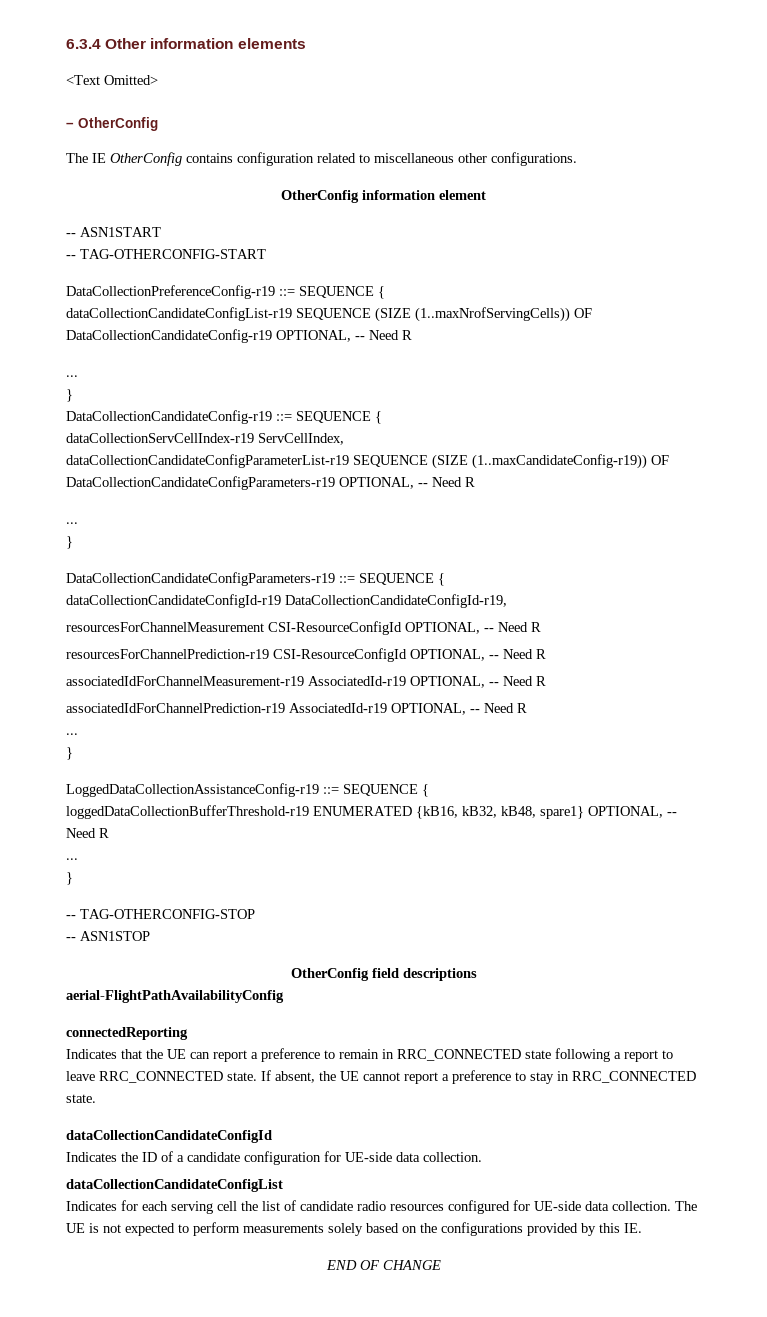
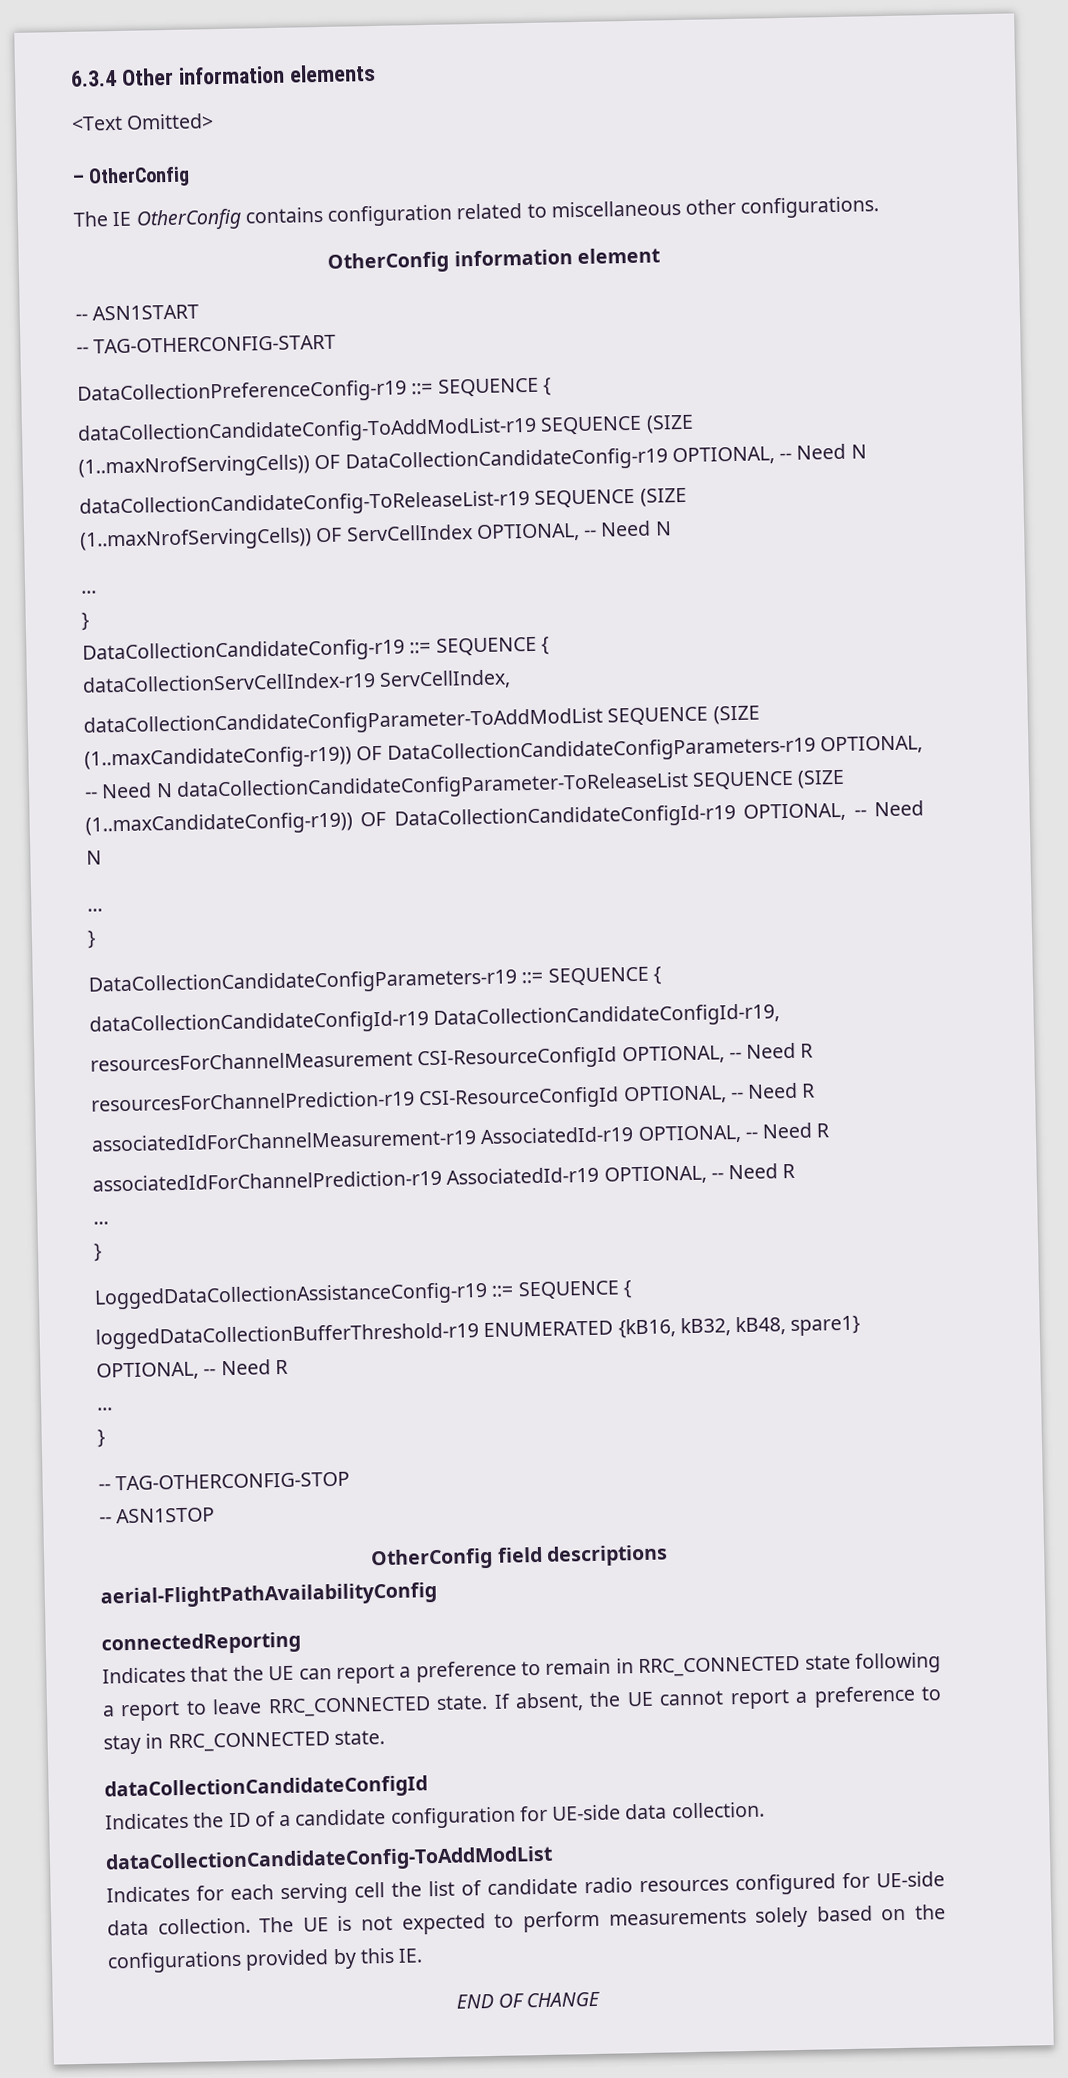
- dataCollectionCandidateConfigList-r19 SEQUENCE (SIZE (1..maxNrofServingCells)) OF DataCollectionCandidateConfig-r19 OPTIONAL, -- Need R
+ dataCollectionCandidateConfig-ToAddModList-r19 SEQUENCE (SIZE (1..maxNrofServingCells)) OF DataCollectionCandidateConfig-r19 OPTIONAL, -- Need N
+ dataCollectionCandidateConfig-ToReleaseList-r19 SEQUENCE (SIZE (1..maxNrofServingCells)) OF ServCellIndex OPTIONAL, -- Need N
- dataCollectionCandidateConfigParameterList-r19 SEQUENCE (SIZE (1..maxCandidateConfig-r19)) OF DataCollectionCandidateConfigParameters-r19 OPTIONAL, -- Need R
+ dataCollectionCandidateConfigParameter-ToAddModList SEQUENCE (SIZE (1..maxCandidateConfig-r19)) OF DataCollectionCandidateConfigParameters-r19 OPTIONAL, -- Need N dataCollectionCandidateConfigParameter-ToReleaseList SEQUENCE (SIZE (1..maxCandidateConfig-r19)) OF DataCollectionCandidateConfigId-r19 OPTIONAL, -- Need N
- dataCollectionCandidateConfigList
+ dataCollectionCandidateConfig-ToAddModList

